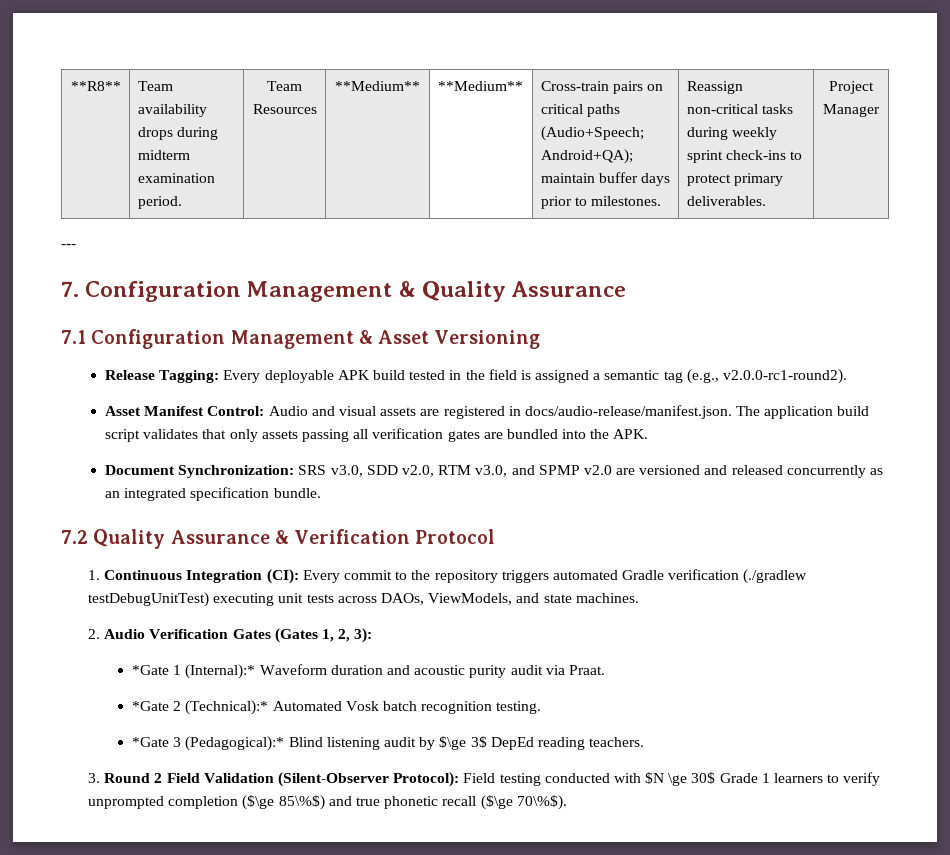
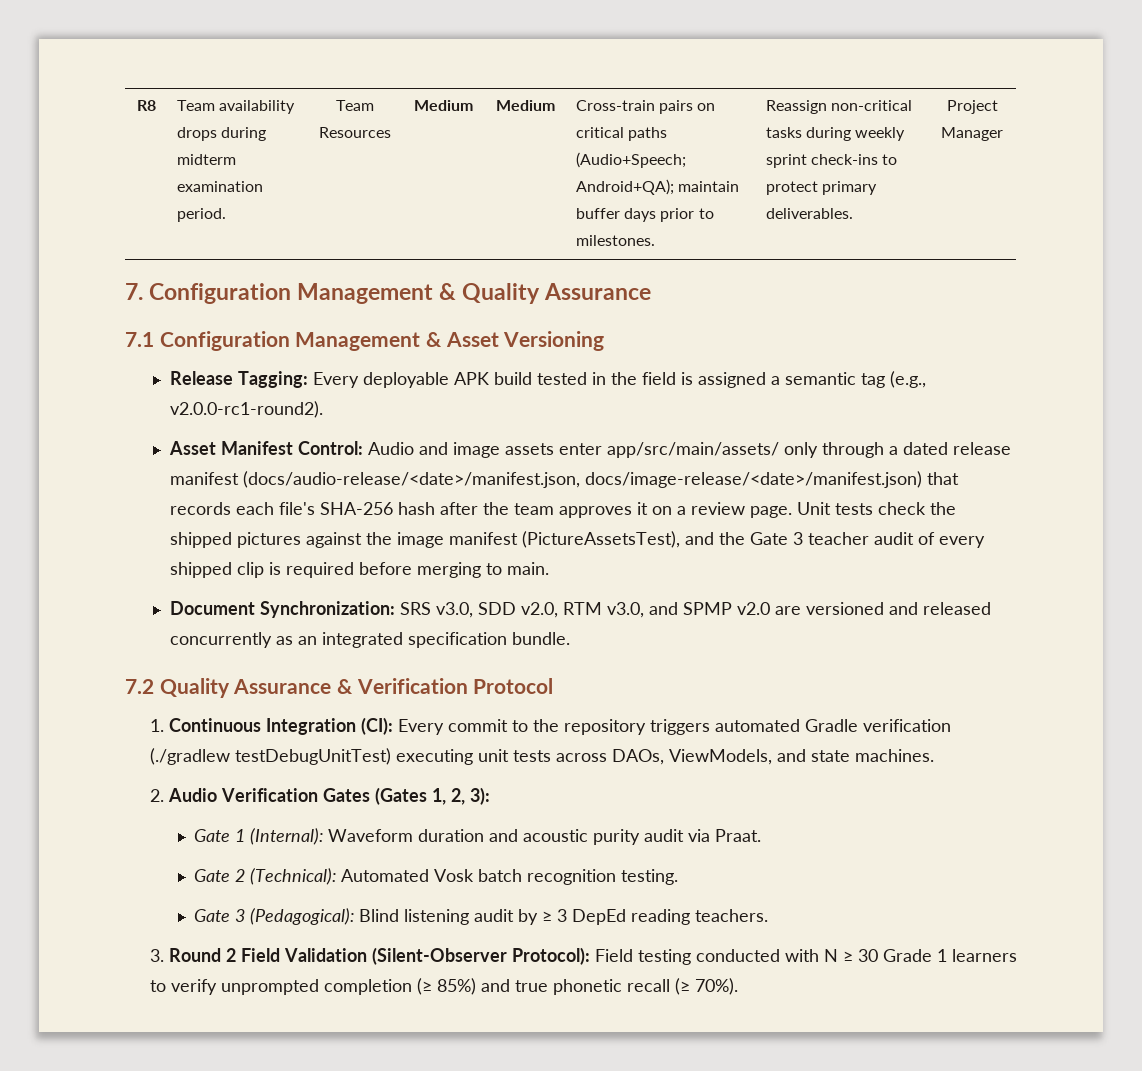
- **R8** | Team availability drops during midterm examination period. | Team Resources | **Medium** | **Medium** | Cross-train pairs on critical paths (Audio+Speech; Android+QA); maintain buffer days prior to milestones. | Reassign non-critical tasks during weekly sprint check-ins to protect primary deliverables. | Project Manager
+ R8 | Team availability drops during midterm examination period. | Team Resources | Medium | Medium | Cross-train pairs on critical paths (Audio+Speech; Android+QA); maintain buffer days prior to milestones. | Reassign non-critical tasks during weekly sprint check-ins to protect primary deliverables. | Project Manager
- ---
- Asset Manifest Control: Audio and visual assets are registered in docs/audio-release/manifest.json. The application build script validates that only assets passing all verification gates are bundled into the APK.
+ Asset Manifest Control: Audio and image assets enter app/src/main/assets/ only through a dated release manifest (docs/audio-release/<date>/manifest.json, docs/image-release/<date>/manifest.json) that records each file's SHA-256 hash after the team approves it on a review page. Unit tests check the shipped pictures against the image manifest (PictureAssetsTest), and the Gate 3 teacher audit of every shipped clip is required before merging to main.
- *Gate 1 (Internal):* Waveform duration and acoustic purity audit via Praat.
+ Gate 1 (Internal): Waveform duration and acoustic purity audit via Praat.
- *Gate 2 (Technical):* Automated Vosk batch recognition testing.
+ Gate 2 (Technical): Automated Vosk batch recognition testing.
- *Gate 3 (Pedagogical):* Blind listening audit by $\ge 3$ DepEd reading teachers.
+ Gate 3 (Pedagogical): Blind listening audit by ≥ 3 DepEd reading teachers.
- 3. Round 2 Field Validation (Silent-Observer Protocol): Field testing conducted with $N \ge 30$ Grade 1 learners to verify unprompted completion ($\ge 85\%$) and true phonetic recall ($\ge 70\%$).
+ 3. Round 2 Field Validation (Silent-Observer Protocol): Field testing conducted with N ≥ 30 Grade 1 learners to verify unprompted completion (≥ 85%) and true phonetic recall (≥ 70%).

